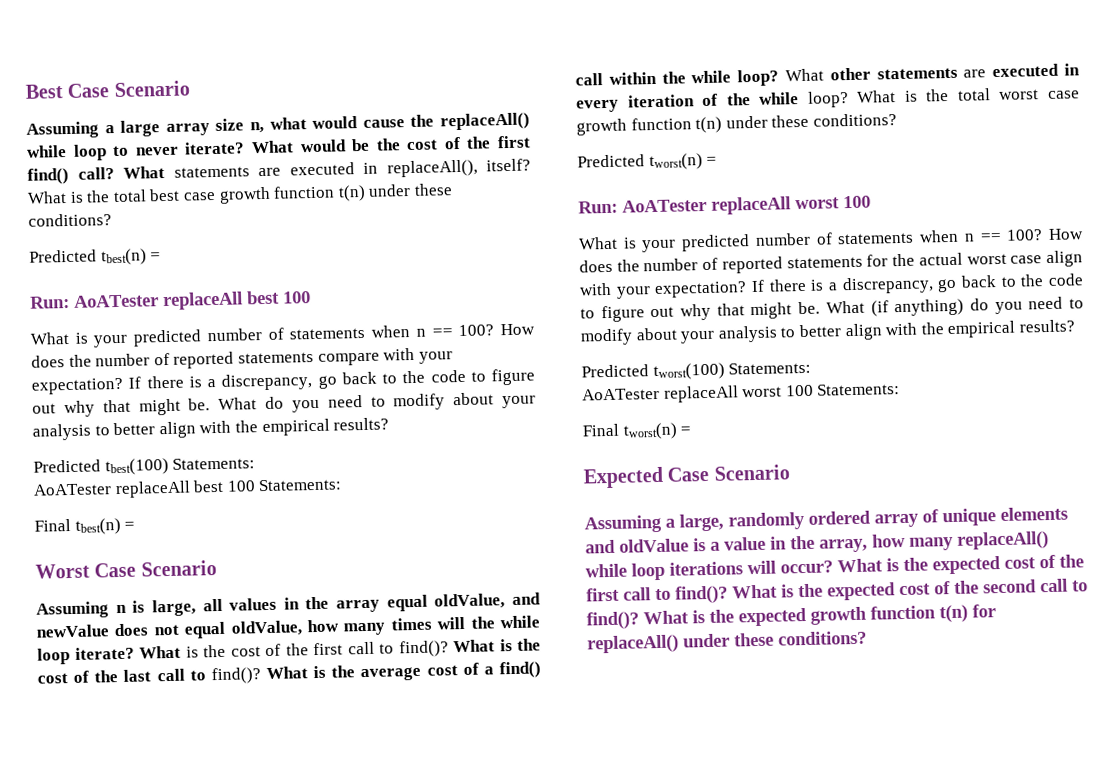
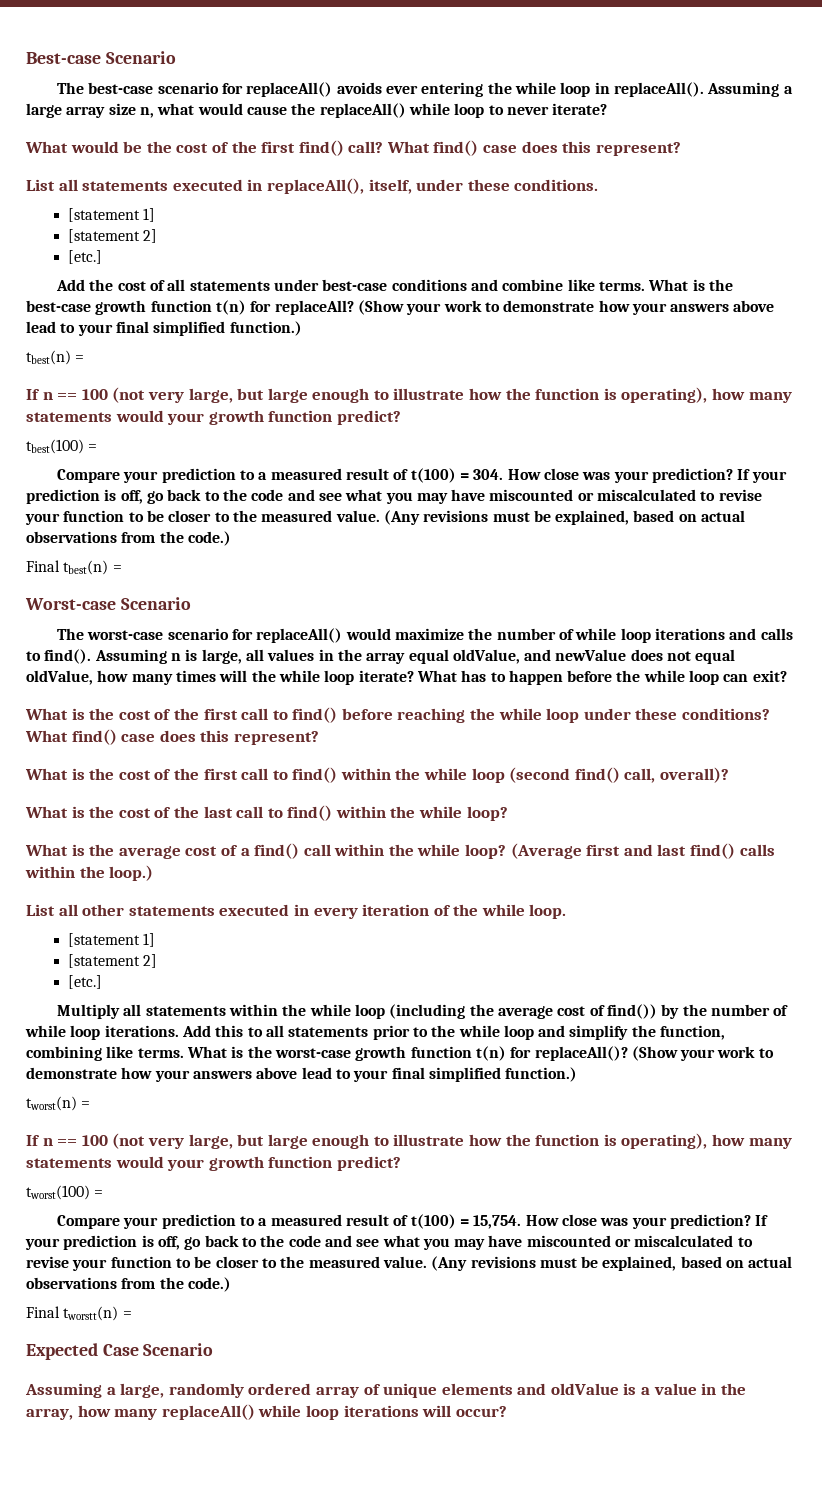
- Best Case Scenario
- Assuming a large array size n, what would cause the replaceAll() while loop to never iterate? What would be the cost of the first find() call? What statements are executed in replaceAll(), itself? What is the total best case growth function t(n) under these conditions?
- Predicted tbest(n) =
- Run: AoATester replaceAll best 100
- What is your predicted number of statements when n == 100? How does the number of reported statements compare with your expectation? If there is a discrepancy, go back to the code to figure out why that might be. What do you need to modify about your analysis to better align with the empirical results?
- Predicted tbest(100) Statements:
- AoATester replaceAll best 100 Statements:
+ Best-case Scenario
+ The best-case scenario for replaceAll() avoids ever entering the while loop in replaceAll(). Assuming a large array size n, what would cause the replaceAll() while loop to never iterate?
+ What would be the cost of the first find() call? What find() case does this represent?
+ List all statements executed in replaceAll(), itself, under these conditions.
+ [statement 1]
+ [statement 2]
+ [etc.]
+ Add the cost of all statements under best-case conditions and combine like terms. What is the best-case growth function t(n) for replaceAll? (Show your work to demonstrate how your answers above lead to your final simplified function.)
+ tbest(n) =
+ If n == 100 (not very large, but large enough to illustrate how the function is operating), how many statements would your growth function predict?
+ tbest(100) =
+ Compare your prediction to a measured result of t(100) = 304. How close was your prediction? If your prediction is off, go back to the code and see what you may have miscounted or miscalculated to revise your function to be closer to the measured value. (Any revisions must be explained, based on actual observations from the code.)
- Worst Case Scenario
- Assuming n is large, all values in the array equal oldValue, and newValue does not equal oldValue, how many times will the while loop iterate?
+ Worst-case Scenario
+ The worst-case scenario for replaceAll() would maximize the number of while loop iterations and calls to find(). Assuming n is large, all values in the array equal oldValue, and newValue does not equal oldValue, how many times will the while loop iterate?
- What is the cost of the first call to find()? What is the cost of the last call to find()? What is the average cost of a find() call within the while loop?
+ What has to happen before the while loop can exit?
+ What is the cost of the first call to find() before reaching the while loop under these conditions? What find() case does this represent?
+ What is the cost of the first call to find() within the while loop (second find() call, overall)?
+ What is the cost of the last call to find() within the while loop?
+ What is the average cost of a find() call within the while loop?
- What other statements are executed in every iteration of the while loop? What is the total worst case growth function t(n) under these conditions?
- Predicted tworst(n) =
- Run: AoATester replaceAll worst 100
- What is your predicted number of statements when n == 100? How does the number of reported statements for the actual worst case align with your expectation? If there is a discrepancy, go back to the code to figure out why that might be. What (if anything) do you need to modify about your analysis to better align with the empirical results?
- Predicted tworst(100) Statements:
- AoATester replaceAll worst 100 Statements:
- Final tworst(n) =
+ (Average first and last find() calls within the loop.)
+ List all other statements executed in every iteration of the while loop.
+ [statement 1]
+ [statement 2]
+ [etc.]
+ Multiply all statements within the while loop (including the average cost of find()) by the number of while loop iterations. Add this to all statements prior to the while loop and simplify the function, combining like terms. What is the worst-case growth function t(n) for replaceAll()? (Show your work to demonstrate how your answers above lead to your final simplified function.)
+ tworst(n) =
+ If n == 100 (not very large, but large enough to illustrate how the function is operating), how many statements would your growth function predict?
+ tworst(100) =
+ Compare your prediction to a measured result of t(100) = 15,754. How close was your prediction? If your prediction is off, go back to the code and see what you may have miscounted or miscalculated to revise your function to be closer to the measured value. (Any revisions must be explained, based on actual observations from the code.)
+ Final tworstt(n) =
- What is the expected cost of the first call to find()? What is the expected cost of the second call to find()? What is the expected growth function t(n) for replaceAll() under these conditions?

